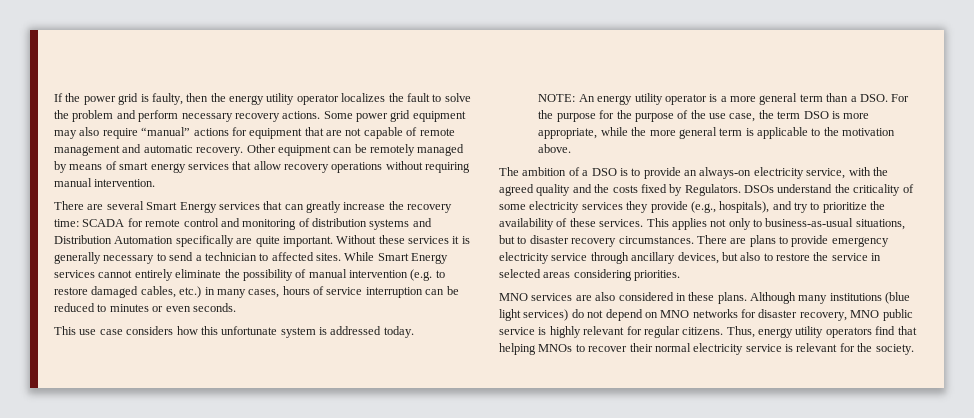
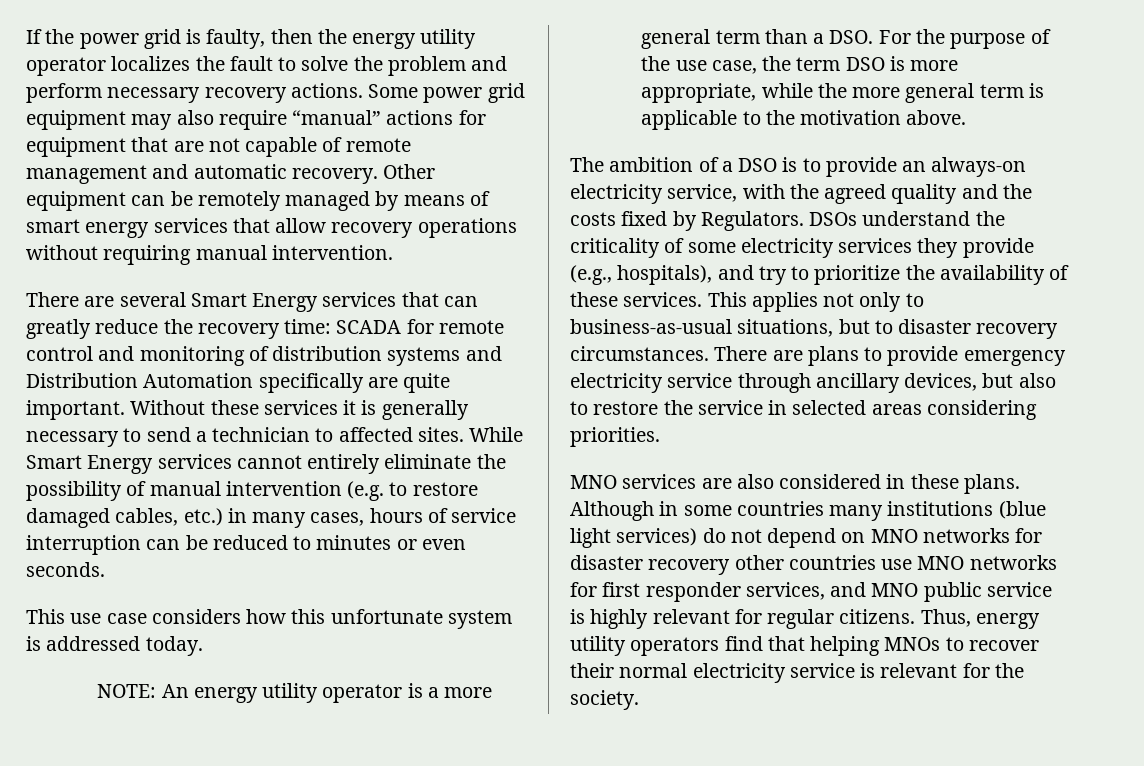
- There are several Smart Energy services that can greatly increase the recovery time: SCADA for remote control and monitoring of distribution systems and Distribution Automation specifically are quite important.
+ There are several Smart Energy services that can greatly reduce the recovery time: SCADA for remote control and monitoring of distribution systems and Distribution Automation specifically are quite important.
- NOTE: An energy utility operator is a more general term than a DSO. For the purpose for the purpose of the use case, the term DSO is more appropriate, while the more general term is applicable to the motivation above.
+ NOTE: An energy utility operator is a more general term than a DSO. For the purpose of the use case, the term DSO is more appropriate, while the more general term is applicable to the motivation above.
- Although many institutions (blue light services) do not depend on MNO networks for disaster recovery, MNO public service is highly relevant for regular citizens.
+ Although in some countries many institutions (blue light services) do not depend on MNO networks for disaster recovery other countries use MNO networks for first responder services, and MNO public service is highly relevant for regular citizens.

